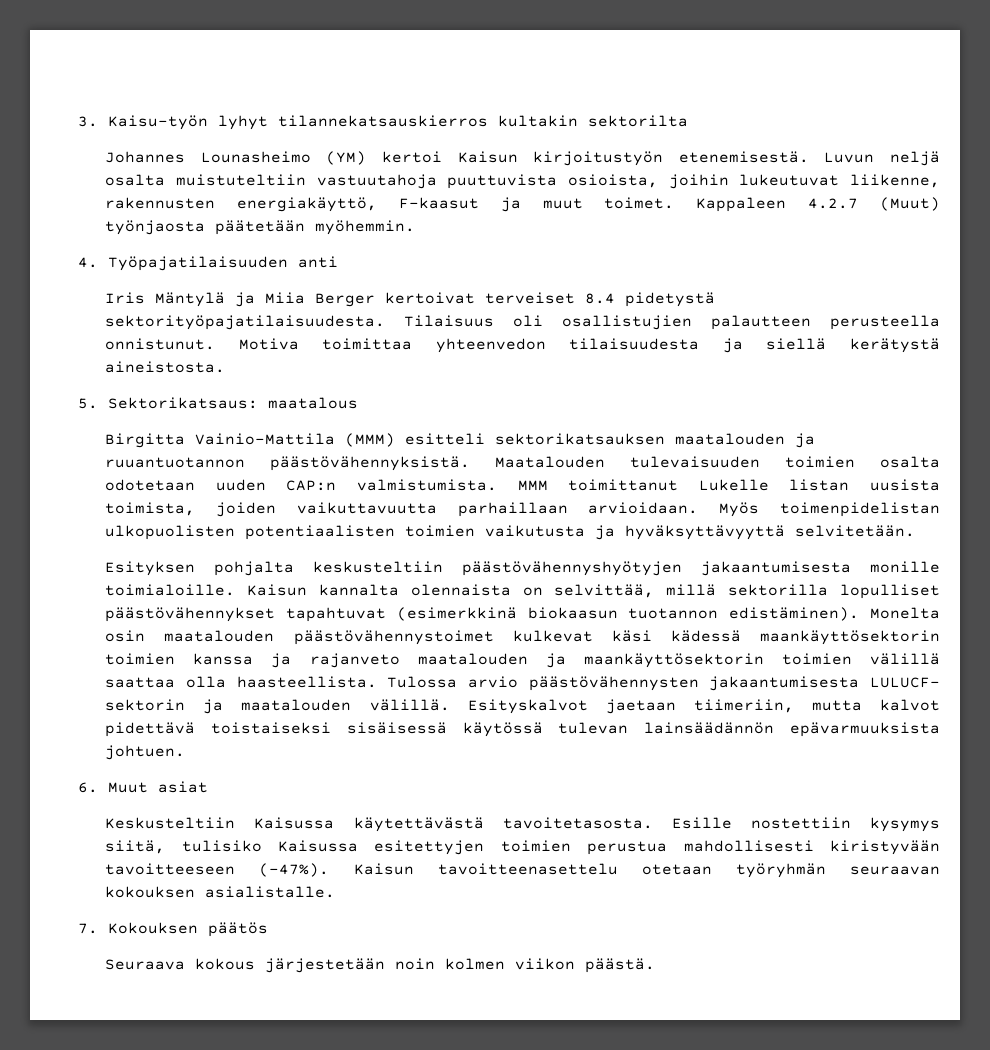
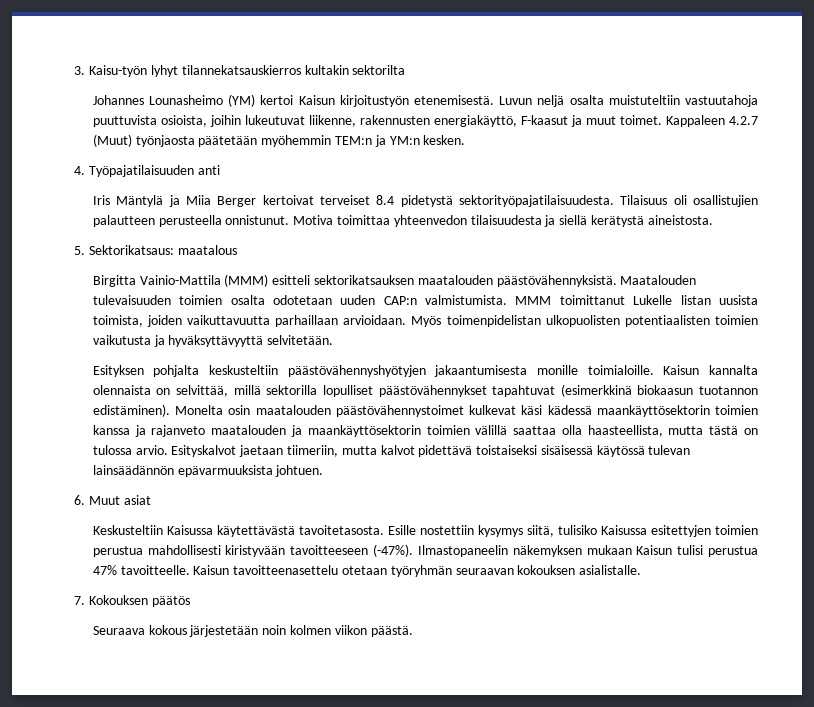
- Kappaleen 4.2.7 (Muut) työnjaosta päätetään myöhemmin.
+ Kappaleen 4.2.7 (Muut) työnjaosta päätetään myöhemmin TEM:n ja YM:n kesken.
- Birgitta Vainio-Mattila (MMM) esitteli sektorikatsauksen maatalouden ja ruuantuotannon päästövähennyksistä.
+ Birgitta Vainio-Mattila (MMM) esitteli sektorikatsauksen maatalouden päästövähennyksistä.
- Monelta osin maatalouden päästövähennystoimet kulkevat käsi kädessä maankäyttösektorin toimien kanssa ja rajanveto maatalouden ja maankäyttösektorin toimien välillä saattaa olla haasteellista. Tulossa arvio päästövähennysten jakaantumisesta LULUCF- sektorin ja maatalouden välillä.
+ Monelta osin maatalouden päästövähennystoimet kulkevat käsi kädessä maankäyttösektorin toimien kanssa ja rajanveto maatalouden ja maankäyttösektorin toimien välillä saattaa olla haasteellista, mutta tästä on tulossa arvio.
+ Ilmastopaneelin näkemyksen mukaan Kaisun tulisi perustua 47% tavoitteelle.

